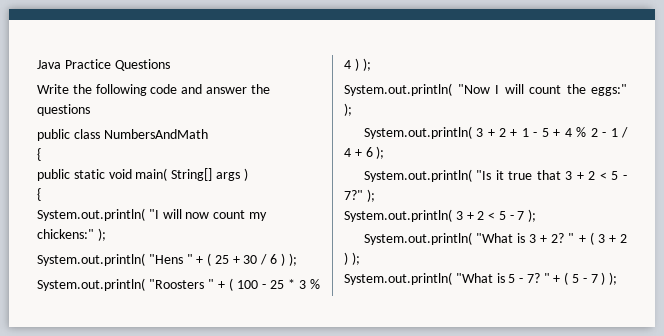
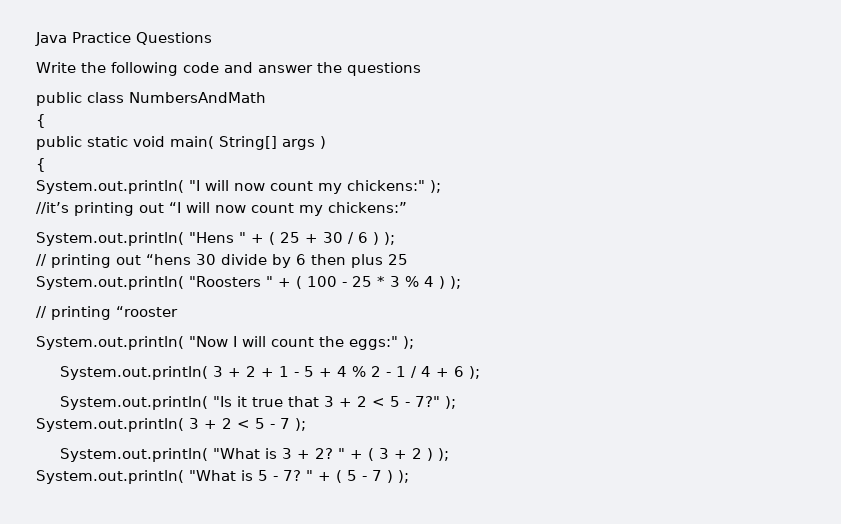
+ //it’s printing out “I will now count my chickens:”
+ // printing out “hens 30 divide by 6 then plus 25
+ // printing “rooster

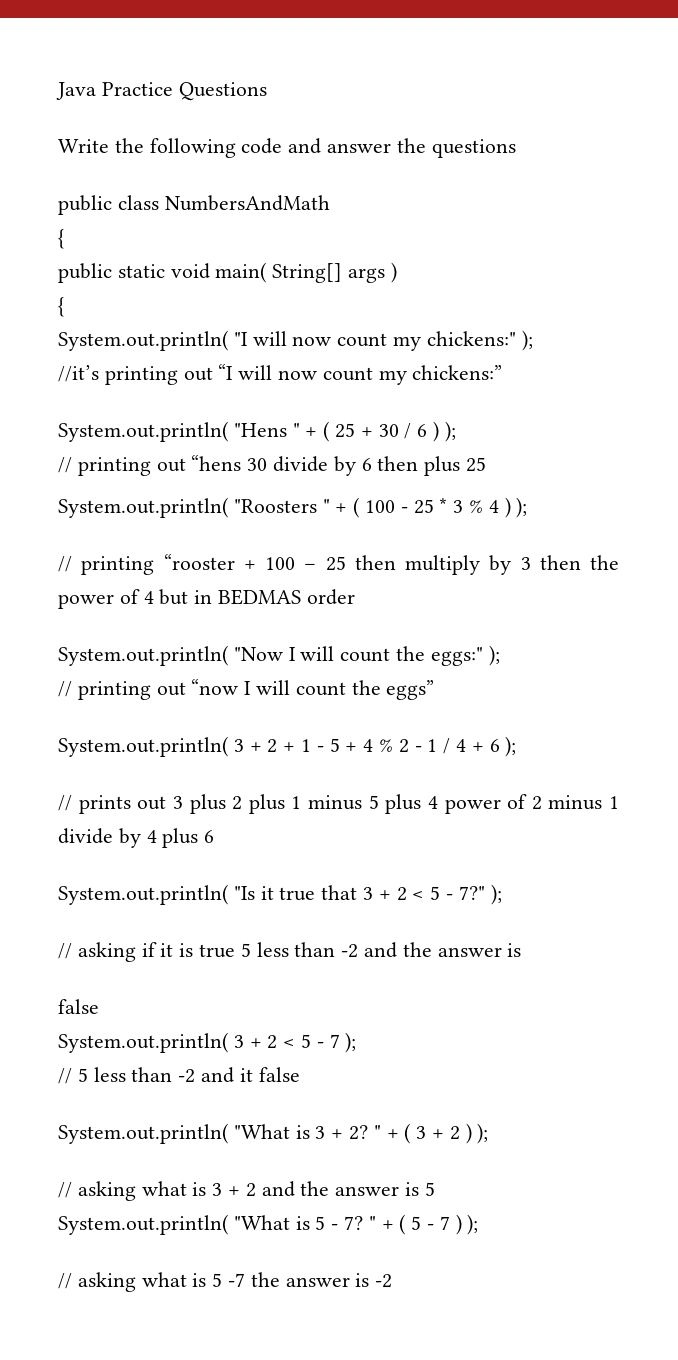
- // printing “rooster
+ // printing “rooster + 100 – 25 then multiply by 3 then the power of 4 but in BEDMAS order
+ // printing out “now I will count the eggs”
+ // prints out 3 plus 2 plus 1 minus 5 plus 4 power of 2 minus 1 divide by 4 plus 6
+ // asking if it is true 5 less than -2 and the answer is
+ false
+ // 5 less than -2 and it false
+ // asking what is 3 + 2 and the answer is 5
+ // asking what is 5 -7 the answer is -2

